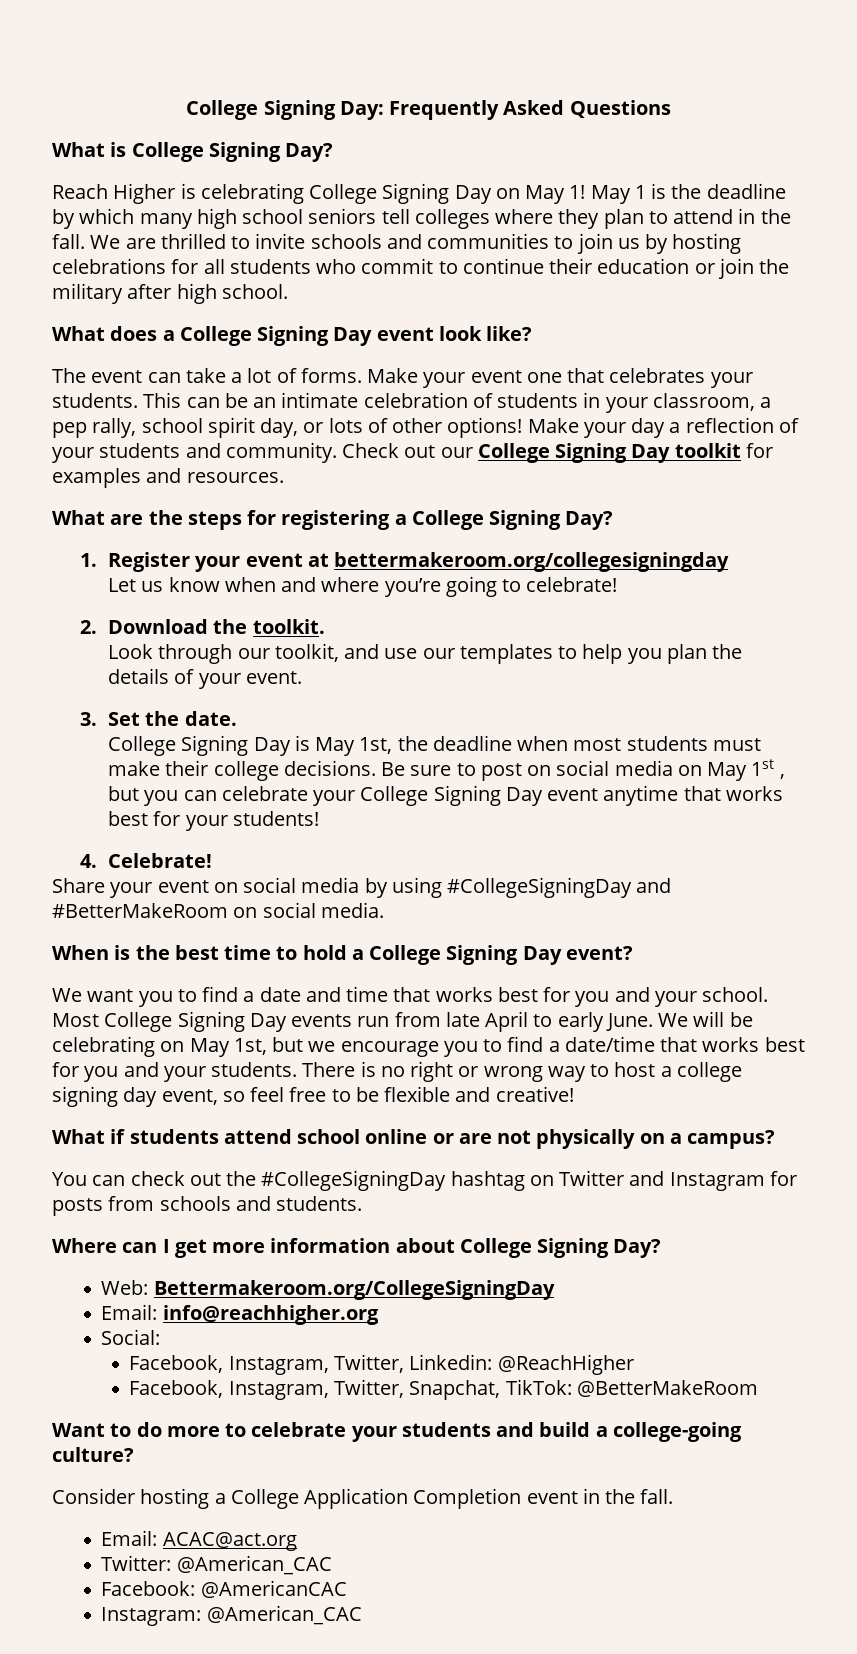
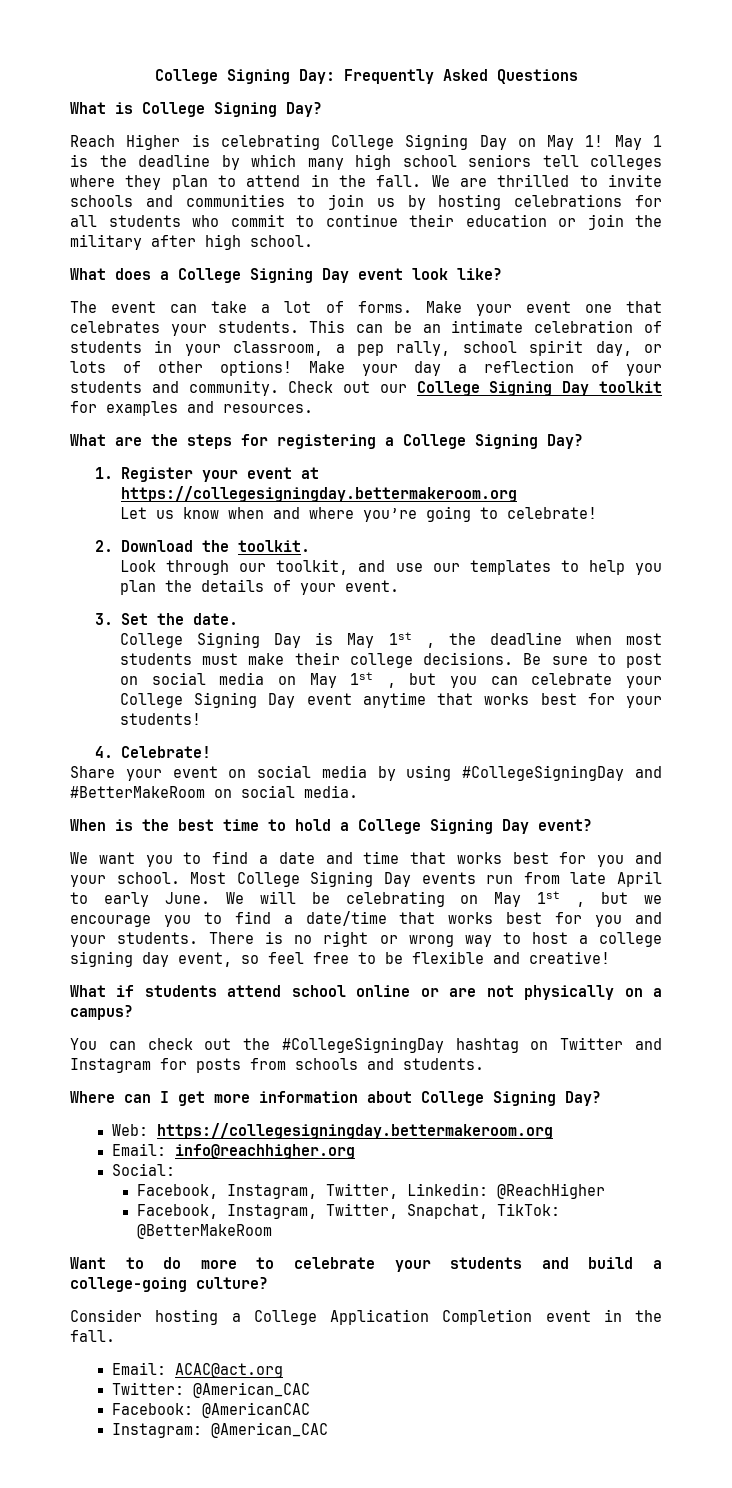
- 1. Register your event at bettermakeroom.org/collegesigningday
+ 1. Register your event at https://collegesigningday.bettermakeroom.org
- College Signing Day is May 1st, the deadline when most students must make their college decisions.
+ College Signing Day is May 1st , the deadline when most students must make their college decisions.
- We will be celebrating on May 1st, but we encourage you to find a date/time that works best for you and your students.
+ We will be celebrating on May 1st , but we encourage you to find a date/time that works best for you and your students.
- Web: Bettermakeroom.org/CollegeSigningDay
+ Web: https://collegesigningday.bettermakeroom.org

